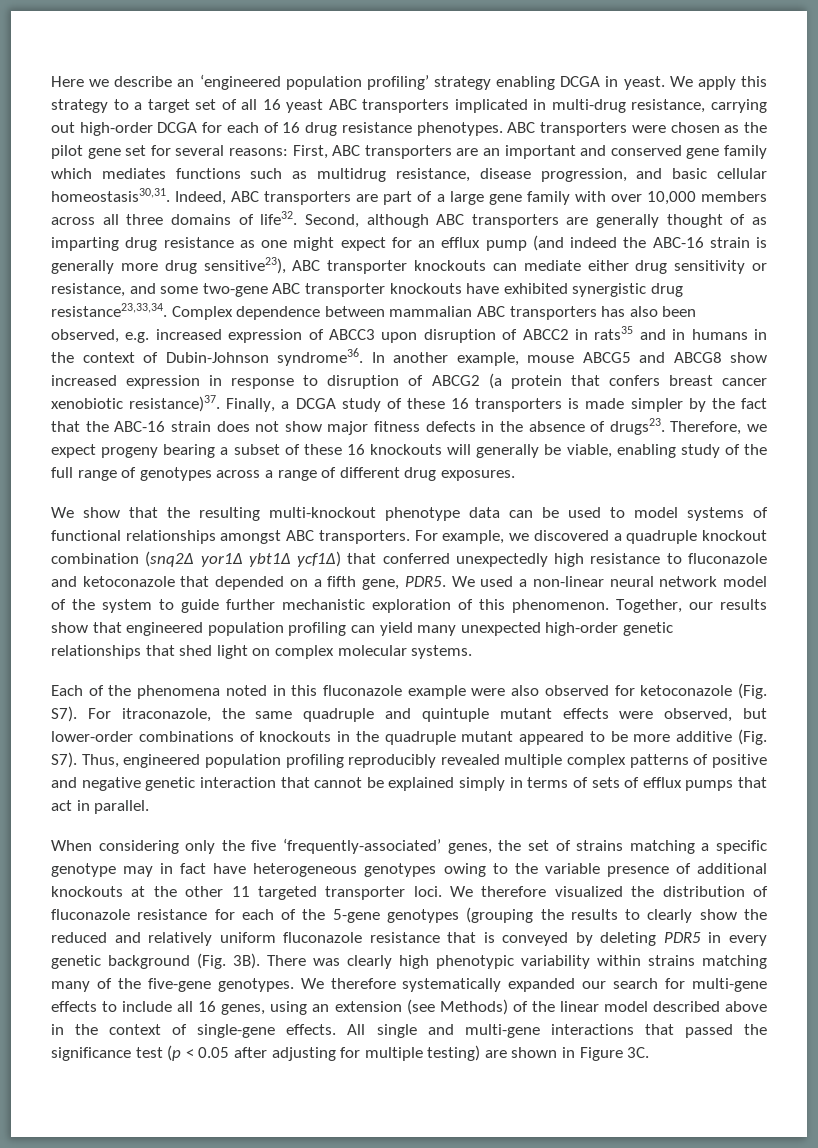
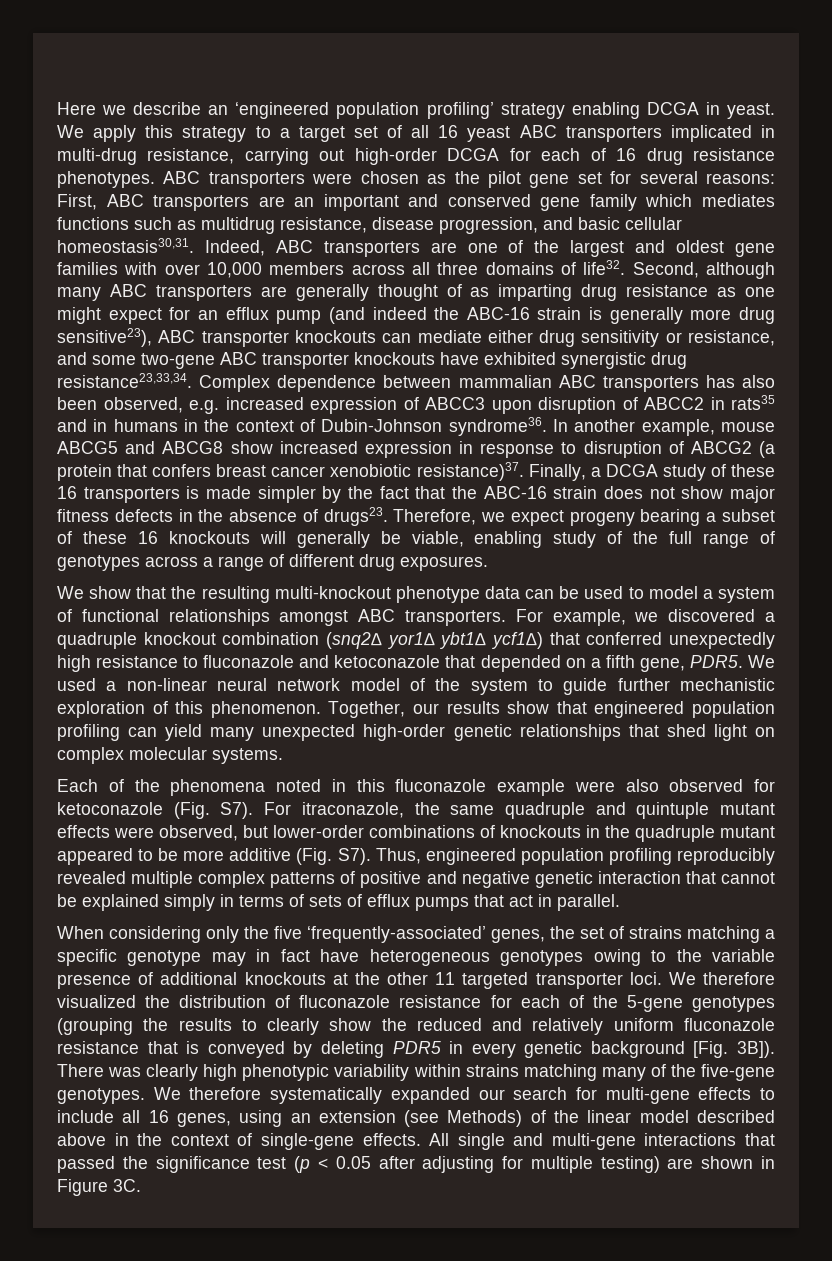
- Indeed, ABC transporters are part of a large gene family with over 10,000 members across all three domains of life32.
+ Indeed, ABC transporters are one of the largest and oldest gene families with over 10,000 members across all three domains of life32.
- Second, although ABC transporters are generally thought of as imparting drug resistance as one might expect for an efflux pump (and indeed the ABC-16 strain is generally more drug sensitive23), ABC transporter knockouts can mediate either drug sensitivity or resistance, and some two-gene ABC transporter knockouts have exhibited synergistic drug resistance23,33,34.
+ Second, although many ABC transporters are generally thought of as imparting drug resistance as one might expect for an efflux pump (and indeed the ABC-16 strain is generally more drug sensitive23), ABC transporter knockouts can mediate either drug sensitivity or resistance, and some two-gene ABC transporter knockouts have exhibited synergistic drug resistance23,33,34.
- We show that the resulting multi-knockout phenotype data can be used to model systems of functional relationships amongst ABC transporters.
+ We show that the resulting multi-knockout phenotype data can be used to model a system of functional relationships amongst ABC transporters.
- We therefore visualized the distribution of fluconazole resistance for each of the 5-gene genotypes (grouping the results to clearly show the reduced and relatively uniform fluconazole resistance that is conveyed by deleting PDR5 in every genetic background (Fig. 3B).
+ We therefore visualized the distribution of fluconazole resistance for each of the 5-gene genotypes (grouping the results to clearly show the reduced and relatively uniform fluconazole resistance that is conveyed by deleting PDR5 in every genetic background [Fig. 3B]).

